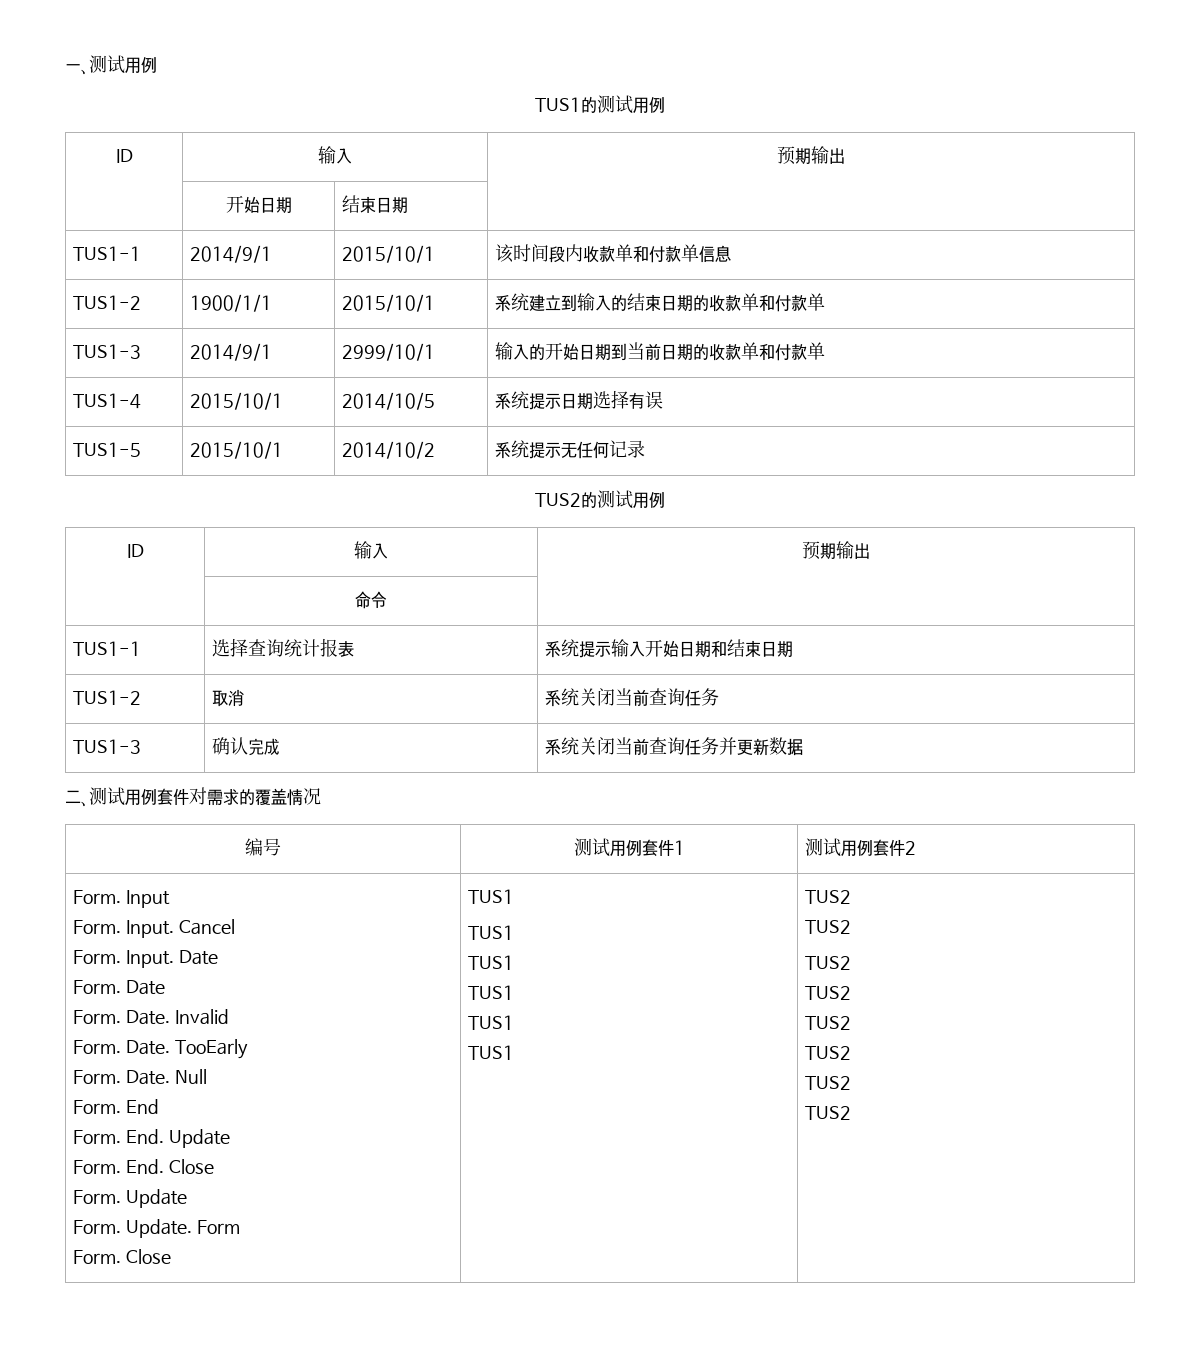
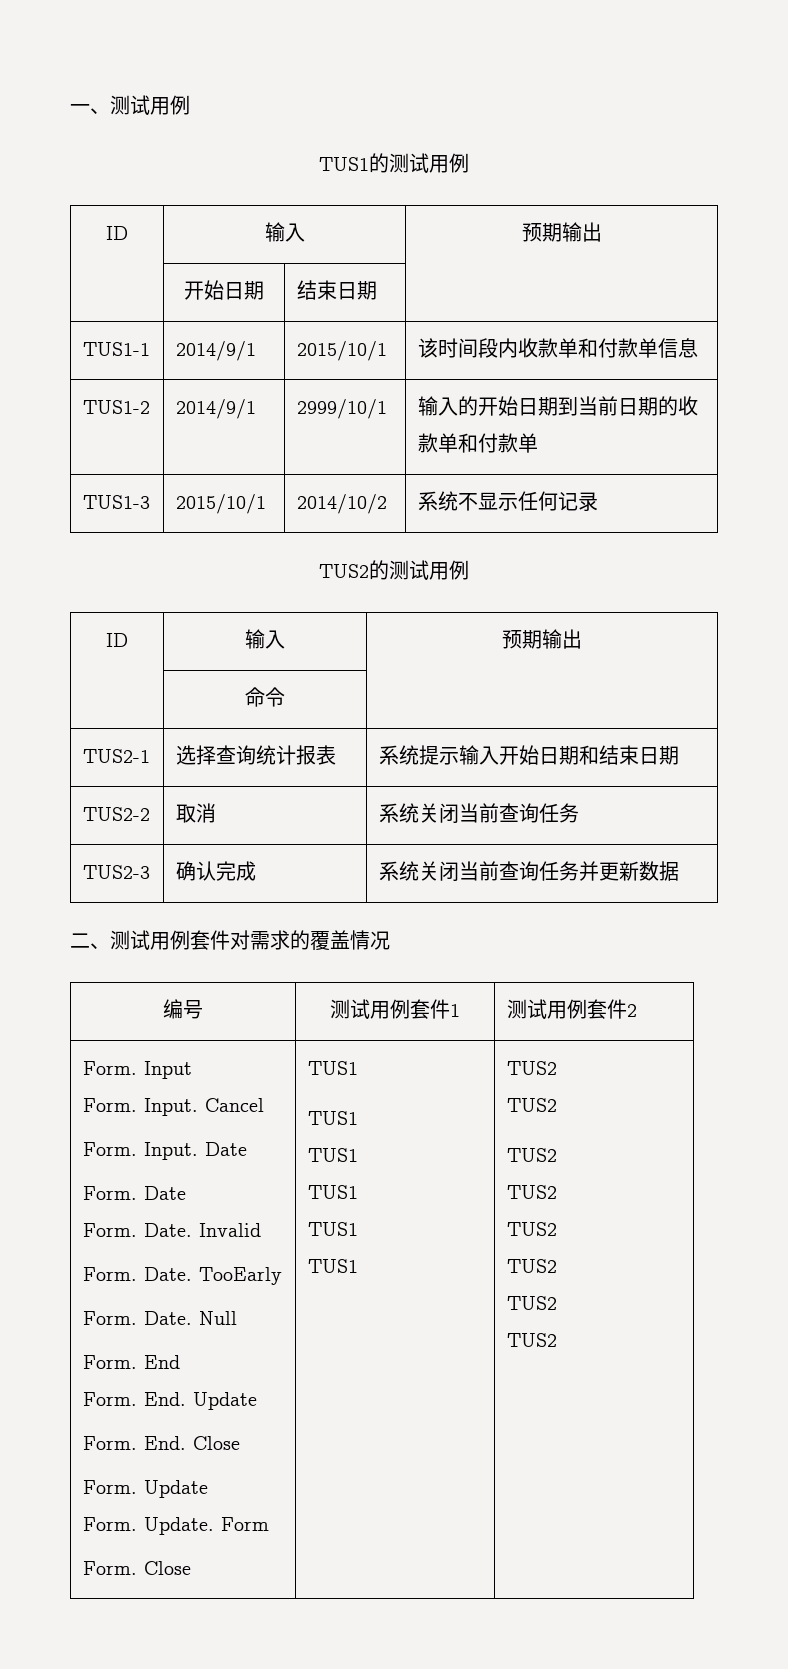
- TUS1-2 | 1900/1/1 | 2015/10/1 | 系统建立到输入的结束日期的收款单和付款单
- TUS1-3 | 2014/9/1 | 2999/10/1 | 输入的开始日期到当前日期的收款单和付款单
+ TUS1-2 | 2014/9/1 | 2999/10/1 | 输入的开始日期到当前日期的收款单和付款单
- TUS1-4 | 2015/10/1 | 2014/10/5 | 系统提示日期选择有误
- TUS1-5 | 2015/10/1 | 2014/10/2 | 系统提示无任何记录
+ TUS1-3 | 2015/10/1 | 2014/10/2 | 系统不显示任何记录
- TUS1-1 | 选择查询统计报表 | 系统提示输入开始日期和结束日期
+ TUS2-1 | 选择查询统计报表 | 系统提示输入开始日期和结束日期
- TUS1-2 | 取消 | 系统关闭当前查询任务
+ TUS2-2 | 取消 | 系统关闭当前查询任务
- TUS1-3 | 确认完成 | 系统关闭当前查询任务并更新数据
+ TUS2-3 | 确认完成 | 系统关闭当前查询任务并更新数据

